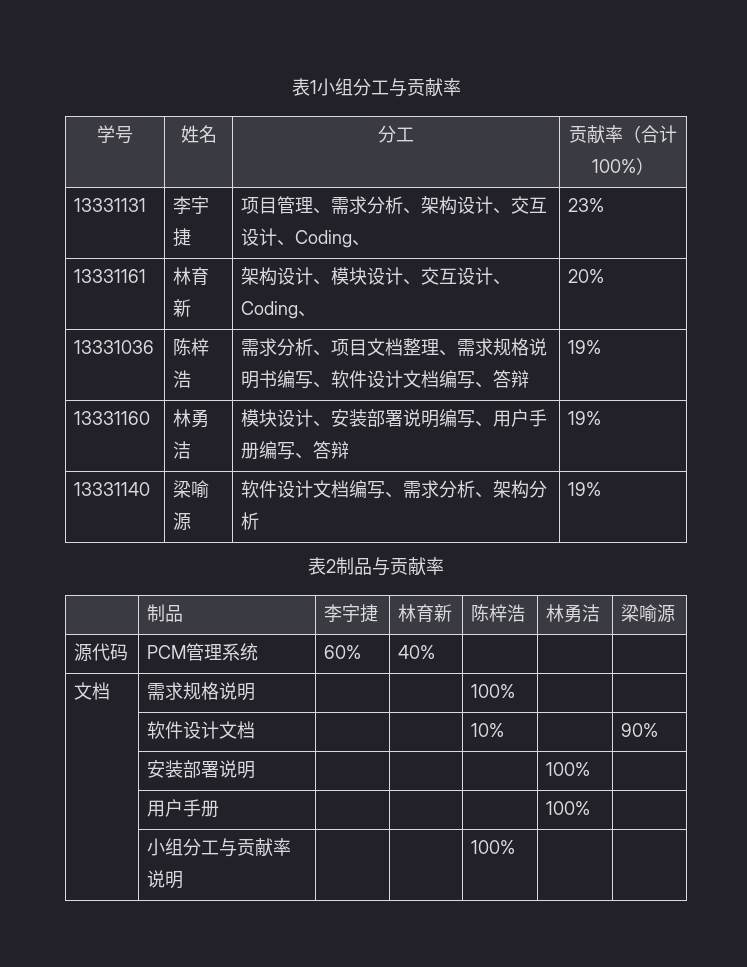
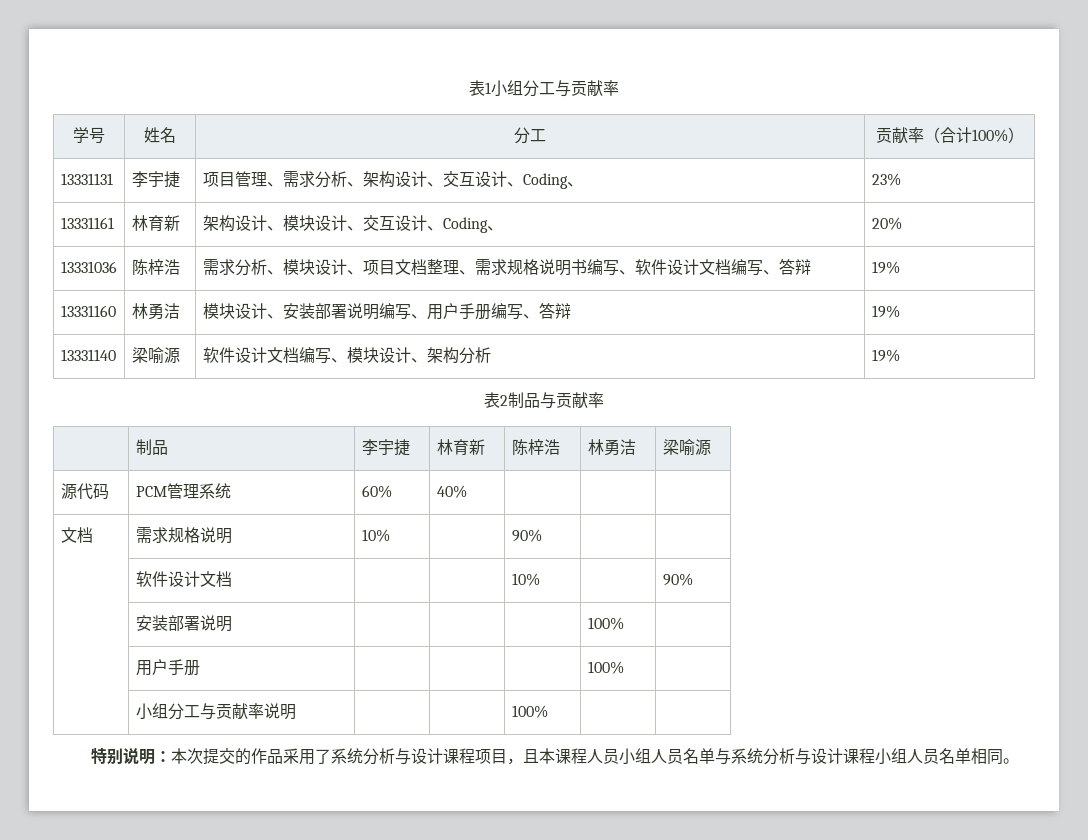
- 13331036 | 陈梓浩 | 需求分析、项目文档整理、需求规格说明书编写、软件设计文档编写、答辩 | 19%
+ 13331036 | 陈梓浩 | 需求分析、模块设计、项目文档整理、需求规格说明书编写、软件设计文档编写、答辩 | 19%
- 13331140 | 梁喻源 | 软件设计文档编写、需求分析、架构分析 | 19%
+ 13331140 | 梁喻源 | 软件设计文档编写、模块设计、架构分析 | 19%
- 文档 | 需求规格说明 | | | 100% | |
+ 文档 | 需求规格说明 | 10% | | 90% | |
+ 特别说明：本次提交的作品采用了系统分析与设计课程项目，且本课程人员小组人员名单与系统分析与设计课程小组人员名单相同。

